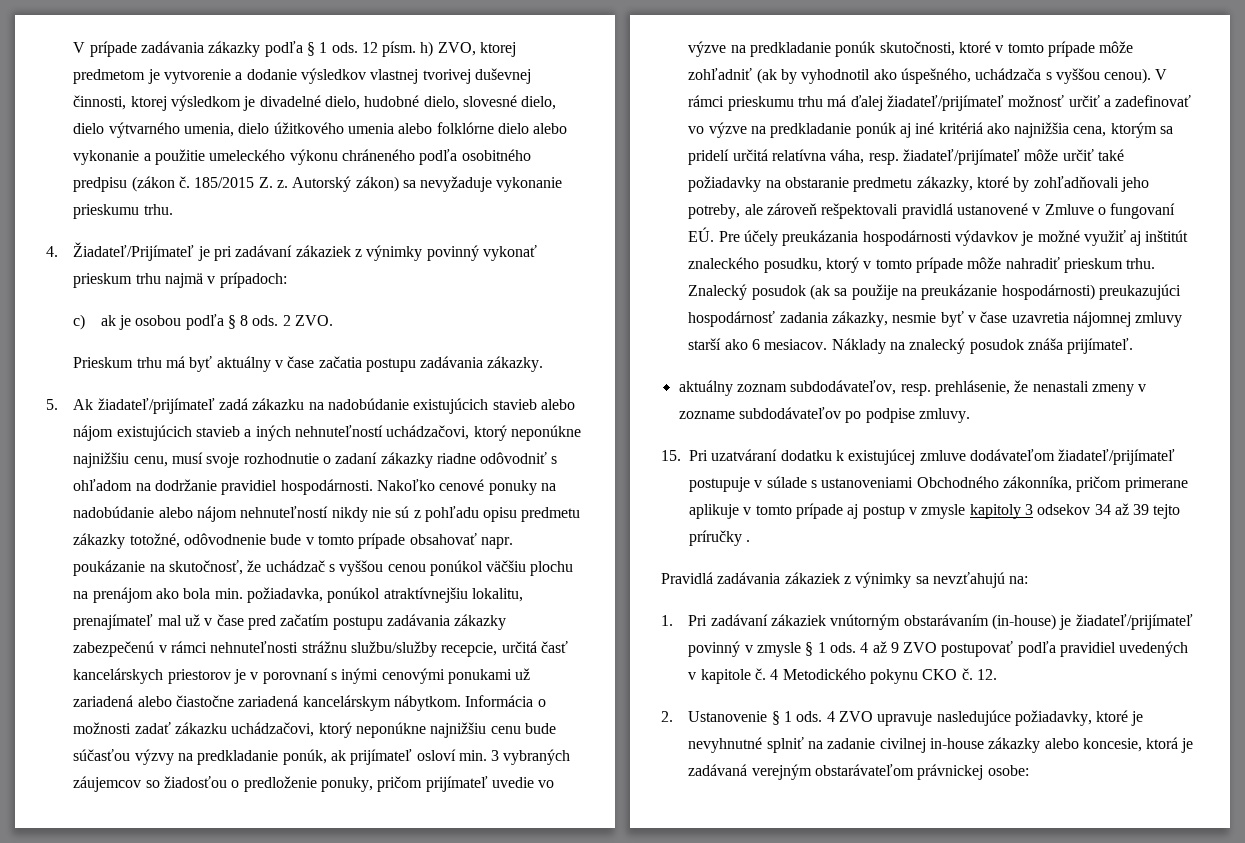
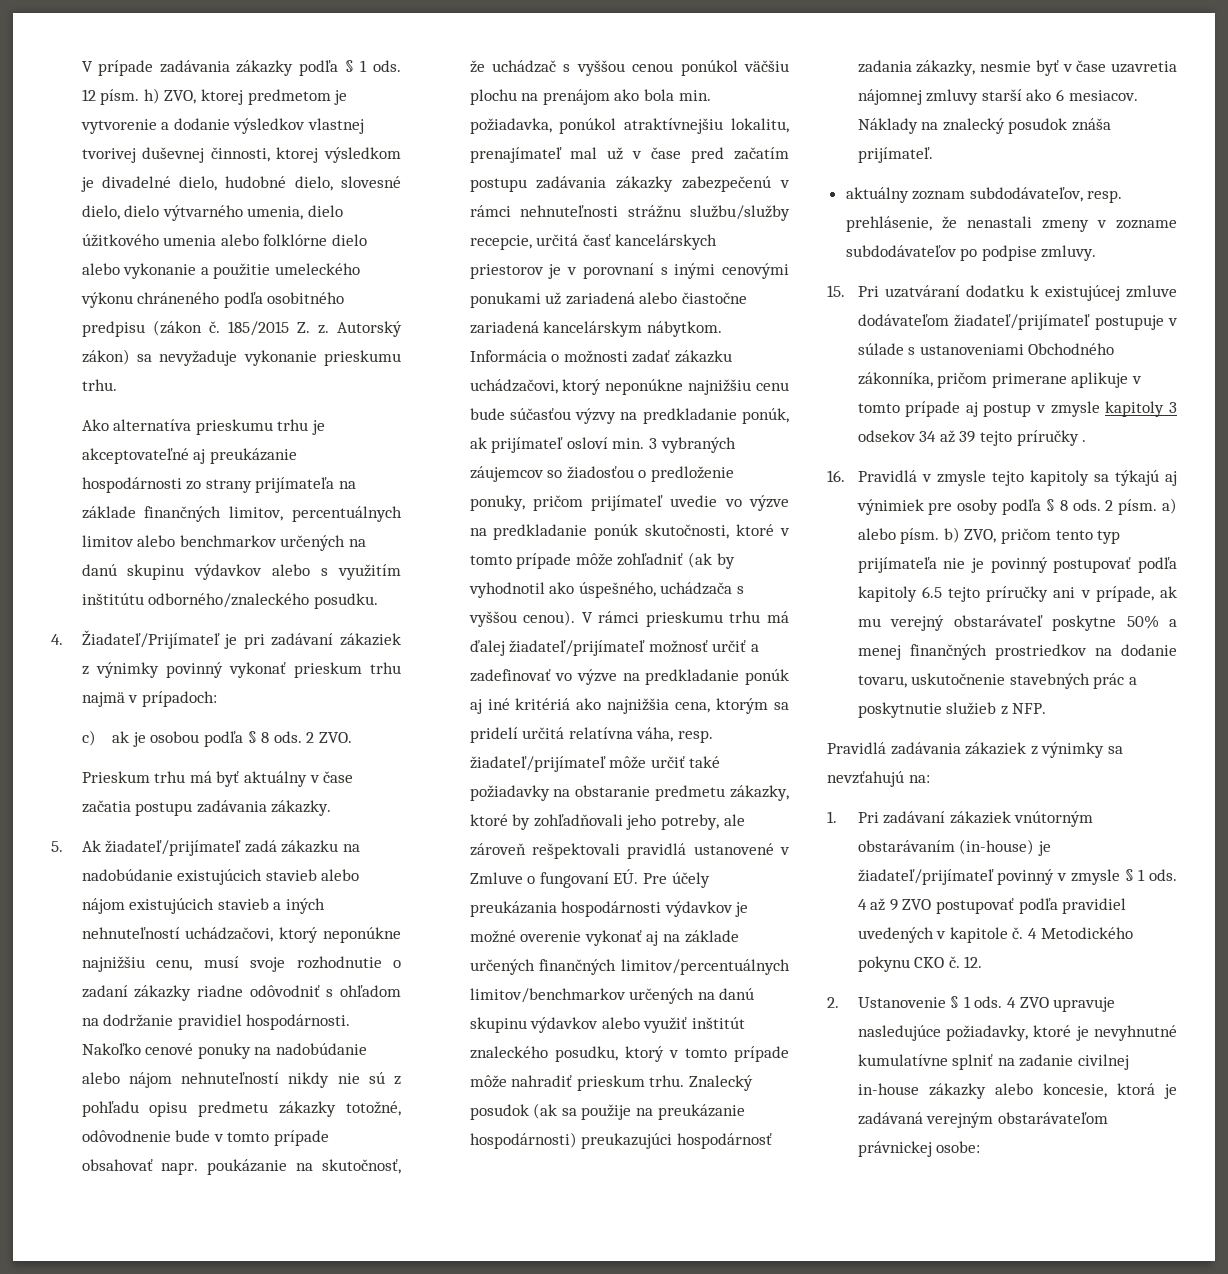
+ Ako alternatíva prieskumu trhu je akceptovateľné aj preukázanie hospodárnosti zo strany prijímateľa na základe finančných limitov, percentuálnych limitov alebo benchmarkov určených na danú skupinu výdavkov alebo s využitím inštitútu odborného/znaleckého posudku.
- V rámci prieskumu trhu má ďalej žiadateľ/prijímateľ možnosť určiť a zadefinovať vo výzve na predkladanie ponúk aj iné kritériá ako najnižšia cena, ktorým sa pridelí určitá relatívna váha, resp. žiadateľ/prijímateľ môže určiť také požiadavky na obstaranie predmetu zákazky, ktoré by zohľadňovali jeho potreby, ale zároveň rešpektovali pravidlá ustanovené v Zmluve o fungovaní EÚ. Pre účely preukázania hospodárnosti výdavkov je možné využiť aj inštitút znaleckého posudku, ktorý v tomto prípade môže nahradiť prieskum trhu.
+ V rámci prieskumu trhu má ďalej žiadateľ/prijímateľ možnosť určiť a zadefinovať vo výzve na predkladanie ponúk aj iné kritériá ako najnižšia cena, ktorým sa pridelí určitá relatívna váha, resp. žiadateľ/prijímateľ môže určiť také požiadavky na obstaranie predmetu zákazky, ktoré by zohľadňovali jeho potreby, ale zároveň rešpektovali pravidlá ustanovené v Zmluve o fungovaní EÚ. Pre účely preukázania hospodárnosti výdavkov je možné overenie vykonať aj na základe určených finančných limitov/percentuálnych limitov/benchmarkov určených na danú skupinu výdavkov alebo využiť inštitút znaleckého posudku, ktorý v tomto prípade môže nahradiť prieskum trhu.
+ 16. Pravidlá v zmysle tejto kapitoly sa týkajú aj výnimiek pre osoby podľa § 8 ods. 2 písm. a) alebo písm. b) ZVO, pričom tento typ prijímateľa nie je povinný postupovať podľa kapitoly 6.5 tejto príručky ani v prípade, ak mu verejný obstarávateľ poskytne 50% a menej finančných prostriedkov na dodanie tovaru, uskutočnenie stavebných prác a poskytnutie služieb z NFP.
- 4 ZVO upravuje nasledujúce požiadavky, ktoré je nevyhnutné splniť na zadanie civilnej in-house zákazky alebo koncesie, ktorá je zadávaná verejným obstarávateľom právnickej osobe:
+ 4 ZVO upravuje nasledujúce požiadavky, ktoré je nevyhnutné kumulatívne splniť na zadanie civilnej in-house zákazky alebo koncesie, ktorá je zadávaná verejným obstarávateľom právnickej osobe:

